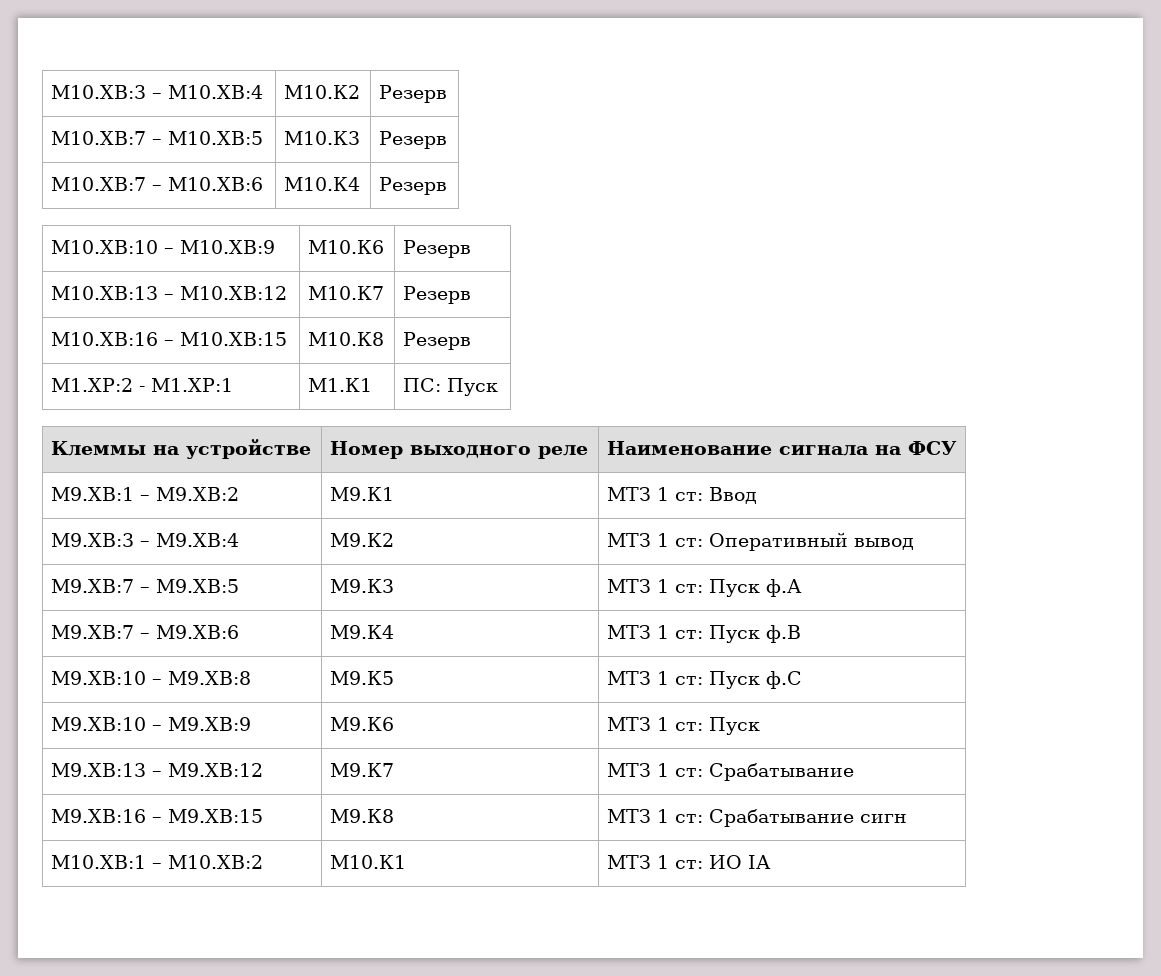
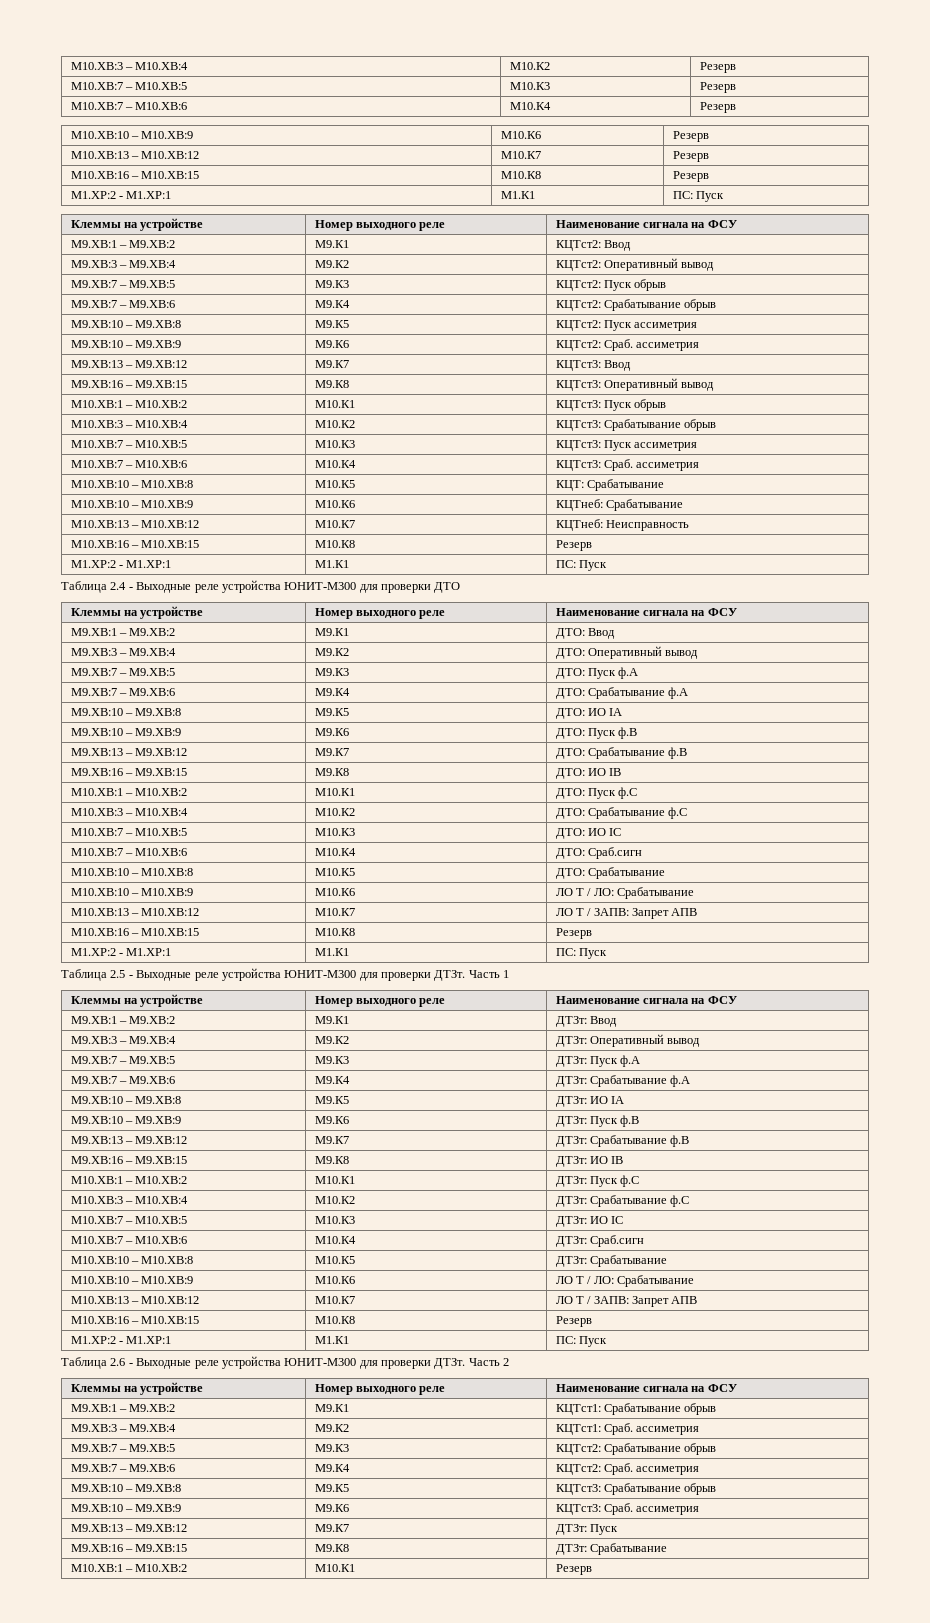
- М9.XВ:1 – М9.XB:2 | М9.К1 | МТЗ 1 ст: Ввод
- М9.XВ:3 – М9.XB:4 | М9.К2 | МТЗ 1 ст: Оперативный вывод
- М9.XВ:7 – М9.XB:5 | М9.К3 | МТЗ 1 ст: Пуск ф.А
- М9.XВ:7 – М9.XB:6 | М9.К4 | МТЗ 1 ст: Пуск ф.В
- М9.XВ:10 – М9.XB:8 | М9.К5 | МТЗ 1 ст: Пуск ф.С
- М9.XВ:10 – М9.XB:9 | М9.К6 | МТЗ 1 ст: Пуск
- М9.XВ:13 – М9.XB:12 | М9.К7 | МТЗ 1 ст: Срабатывание
- М9.XВ:16 – М9.XB:15 | М9.К8 | МТЗ 1 ст: Срабатывание сигн
- М10.XВ:1 – М10.XB:2 | М10.К1 | МТЗ 1 ст: ИО IА
+ М9.XВ:1 – М9.XB:2 | М9.К1 | КЦТст2: Ввод
+ М9.XВ:3 – М9.XB:4 | М9.К2 | КЦТст2: Оперативный вывод
+ М9.XВ:7 – М9.XB:5 | М9.К3 | КЦТст2: Пуск обрыв
+ М9.XВ:7 – М9.XB:6 | М9.К4 | КЦТст2: Срабатывание обрыв
+ М9.XВ:10 – М9.XB:8 | М9.К5 | КЦТст2: Пуск ассиметрия
+ М9.XВ:10 – М9.XB:9 | М9.К6 | КЦТст2: Сраб. ассиметрия
+ М9.XВ:13 – М9.XB:12 | М9.К7 | КЦТст3: Ввод
+ М9.XВ:16 – М9.XB:15 | М9.К8 | КЦТст3: Оперативный вывод
+ М10.XВ:1 – М10.XB:2 | М10.К1 | КЦТст3: Пуск обрыв
+ М10.XВ:3 – М10.XB:4 | М10.К2 | КЦТст3: Срабатывание обрыв
+ М10.XВ:7 – М10.XB:5 | М10.К3 | КЦТст3: Пуск ассиметрия
+ М10.XВ:7 – М10.XB:6 | М10.К4 | КЦТст3: Сраб. ассиметрия
+ М10.XВ:10 – М10.XB:8 | М10.К5 | КЦТ: Срабатывание
+ М10.XВ:10 – М10.XB:9 | М10.К6 | КЦТнеб: Срабатывание
+ М10.XВ:13 – М10.XB:12 | М10.К7 | КЦТнеб: Неисправность
+ М10.XВ:16 – М10.XB:15 | М10.К8 | Резерв
+ М1.XP:2 - М1.XP:1 | М1.К1 | ПС: Пуск
+ Таблица 2.4 - Выходные реле устройства ЮНИТ-М300 для проверки ДТО
+ Клеммы на устройстве | Номер выходного реле | Наименование сигнала на ФСУ
+ М9.XВ:1 – М9.XB:2 | М9.К1 | ДТО: Ввод
+ М9.XВ:3 – М9.XB:4 | М9.К2 | ДТО: Оперативный вывод
+ М9.XВ:7 – М9.XB:5 | М9.К3 | ДТО: Пуск ф.А
+ М9.XВ:7 – М9.XB:6 | М9.К4 | ДТО: Срабатывание ф.А
+ М9.XВ:10 – М9.XB:8 | М9.К5 | ДТО: ИО IА
+ М9.XВ:10 – М9.XB:9 | М9.К6 | ДТО: Пуск ф.В
+ М9.XВ:13 – М9.XB:12 | М9.К7 | ДТО: Срабатывание ф.В
+ М9.XВ:16 – М9.XB:15 | М9.К8 | ДТО: ИО IB
+ М10.XВ:1 – М10.XB:2 | М10.К1 | ДТО: Пуск ф.С
+ М10.XВ:3 – М10.XB:4 | М10.К2 | ДТО: Срабатывание ф.С
+ М10.XВ:7 – М10.XB:5 | М10.К3 | ДТО: ИО IС
+ М10.XВ:7 – М10.XB:6 | М10.К4 | ДТО: Сраб.сигн
+ М10.XВ:10 – М10.XB:8 | М10.К5 | ДТО: Срабатывание
+ М10.XВ:10 – М10.XB:9 | М10.К6 | ЛО Т / ЛО: Срабатывание
+ М10.XВ:13 – М10.XB:12 | М10.К7 | ЛО Т / ЗАПВ: Запрет АПВ
+ М10.XВ:16 – М10.XB:15 | М10.К8 | Резерв
+ М1.XP:2 - М1.XP:1 | М1.К1 | ПС: Пуск
+ Таблица 2.5 - Выходные реле устройства ЮНИТ-М300 для проверки ДТЗт. Часть 1
+ Клеммы на устройстве | Номер выходного реле | Наименование сигнала на ФСУ
+ М9.XВ:1 – М9.XB:2 | М9.К1 | ДТЗт: Ввод
+ М9.XВ:3 – М9.XB:4 | М9.К2 | ДТЗт: Оперативный вывод
+ М9.XВ:7 – М9.XB:5 | М9.К3 | ДТЗт: Пуск ф.А
+ М9.XВ:7 – М9.XB:6 | М9.К4 | ДТЗт: Срабатывание ф.А
+ М9.XВ:10 – М9.XB:8 | М9.К5 | ДТЗт: ИО IА
+ М9.XВ:10 – М9.XB:9 | М9.К6 | ДТЗт: Пуск ф.В
+ М9.XВ:13 – М9.XB:12 | М9.К7 | ДТЗт: Срабатывание ф.В
+ М9.XВ:16 – М9.XB:15 | М9.К8 | ДТЗт: ИО IB
+ М10.XВ:1 – М10.XB:2 | М10.К1 | ДТЗт: Пуск ф.С
+ М10.XВ:3 – М10.XB:4 | М10.К2 | ДТЗт: Срабатывание ф.С
+ М10.XВ:7 – М10.XB:5 | М10.К3 | ДТЗт: ИО IC
+ М10.XВ:7 – М10.XB:6 | М10.К4 | ДТЗт: Сраб.сигн
+ М10.XВ:10 – М10.XB:8 | М10.К5 | ДТЗт: Срабатывание
+ М10.XВ:10 – М10.XB:9 | М10.К6 | ЛО Т / ЛО: Срабатывание
+ М10.XВ:13 – М10.XB:12 | М10.К7 | ЛО Т / ЗАПВ: Запрет АПВ
+ М10.XВ:16 – М10.XB:15 | М10.К8 | Резерв
+ М1.XP:2 - М1.XP:1 | М1.К1 | ПС: Пуск
+ Таблица 2.6 - Выходные реле устройства ЮНИТ-М300 для проверки ДТЗт. Часть 2
+ Клеммы на устройстве | Номер выходного реле | Наименование сигнала на ФСУ
+ М9.XВ:1 – М9.XB:2 | М9.К1 | КЦТст1: Срабатывание обрыв
+ М9.XВ:3 – М9.XB:4 | М9.К2 | КЦТст1: Сраб. ассиметрия
+ М9.XВ:7 – М9.XB:5 | М9.К3 | КЦТст2: Срабатывание обрыв
+ М9.XВ:7 – М9.XB:6 | М9.К4 | КЦТст2: Сраб. ассиметрия
+ М9.XВ:10 – М9.XB:8 | М9.К5 | КЦТст3: Срабатывание обрыв
+ М9.XВ:10 – М9.XB:9 | М9.К6 | КЦТст3: Сраб. ассиметрия
+ М9.XВ:13 – М9.XB:12 | М9.К7 | ДТЗт: Пуск
+ М9.XВ:16 – М9.XB:15 | М9.К8 | ДТЗт: Срабатывание
+ М10.XВ:1 – М10.XB:2 | М10.К1 | Резерв

